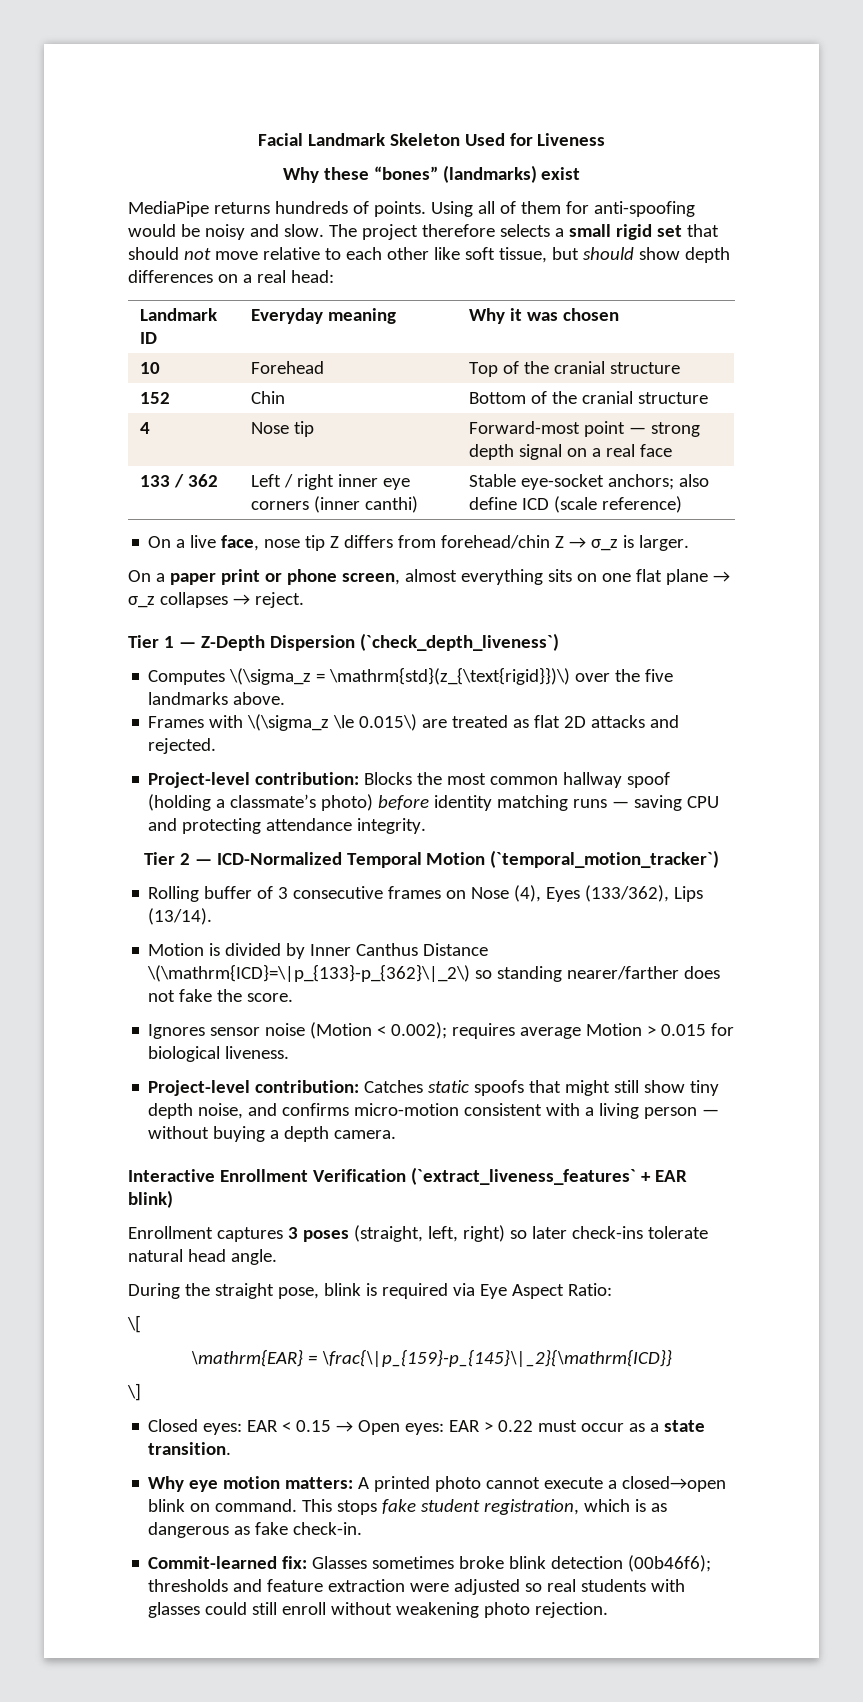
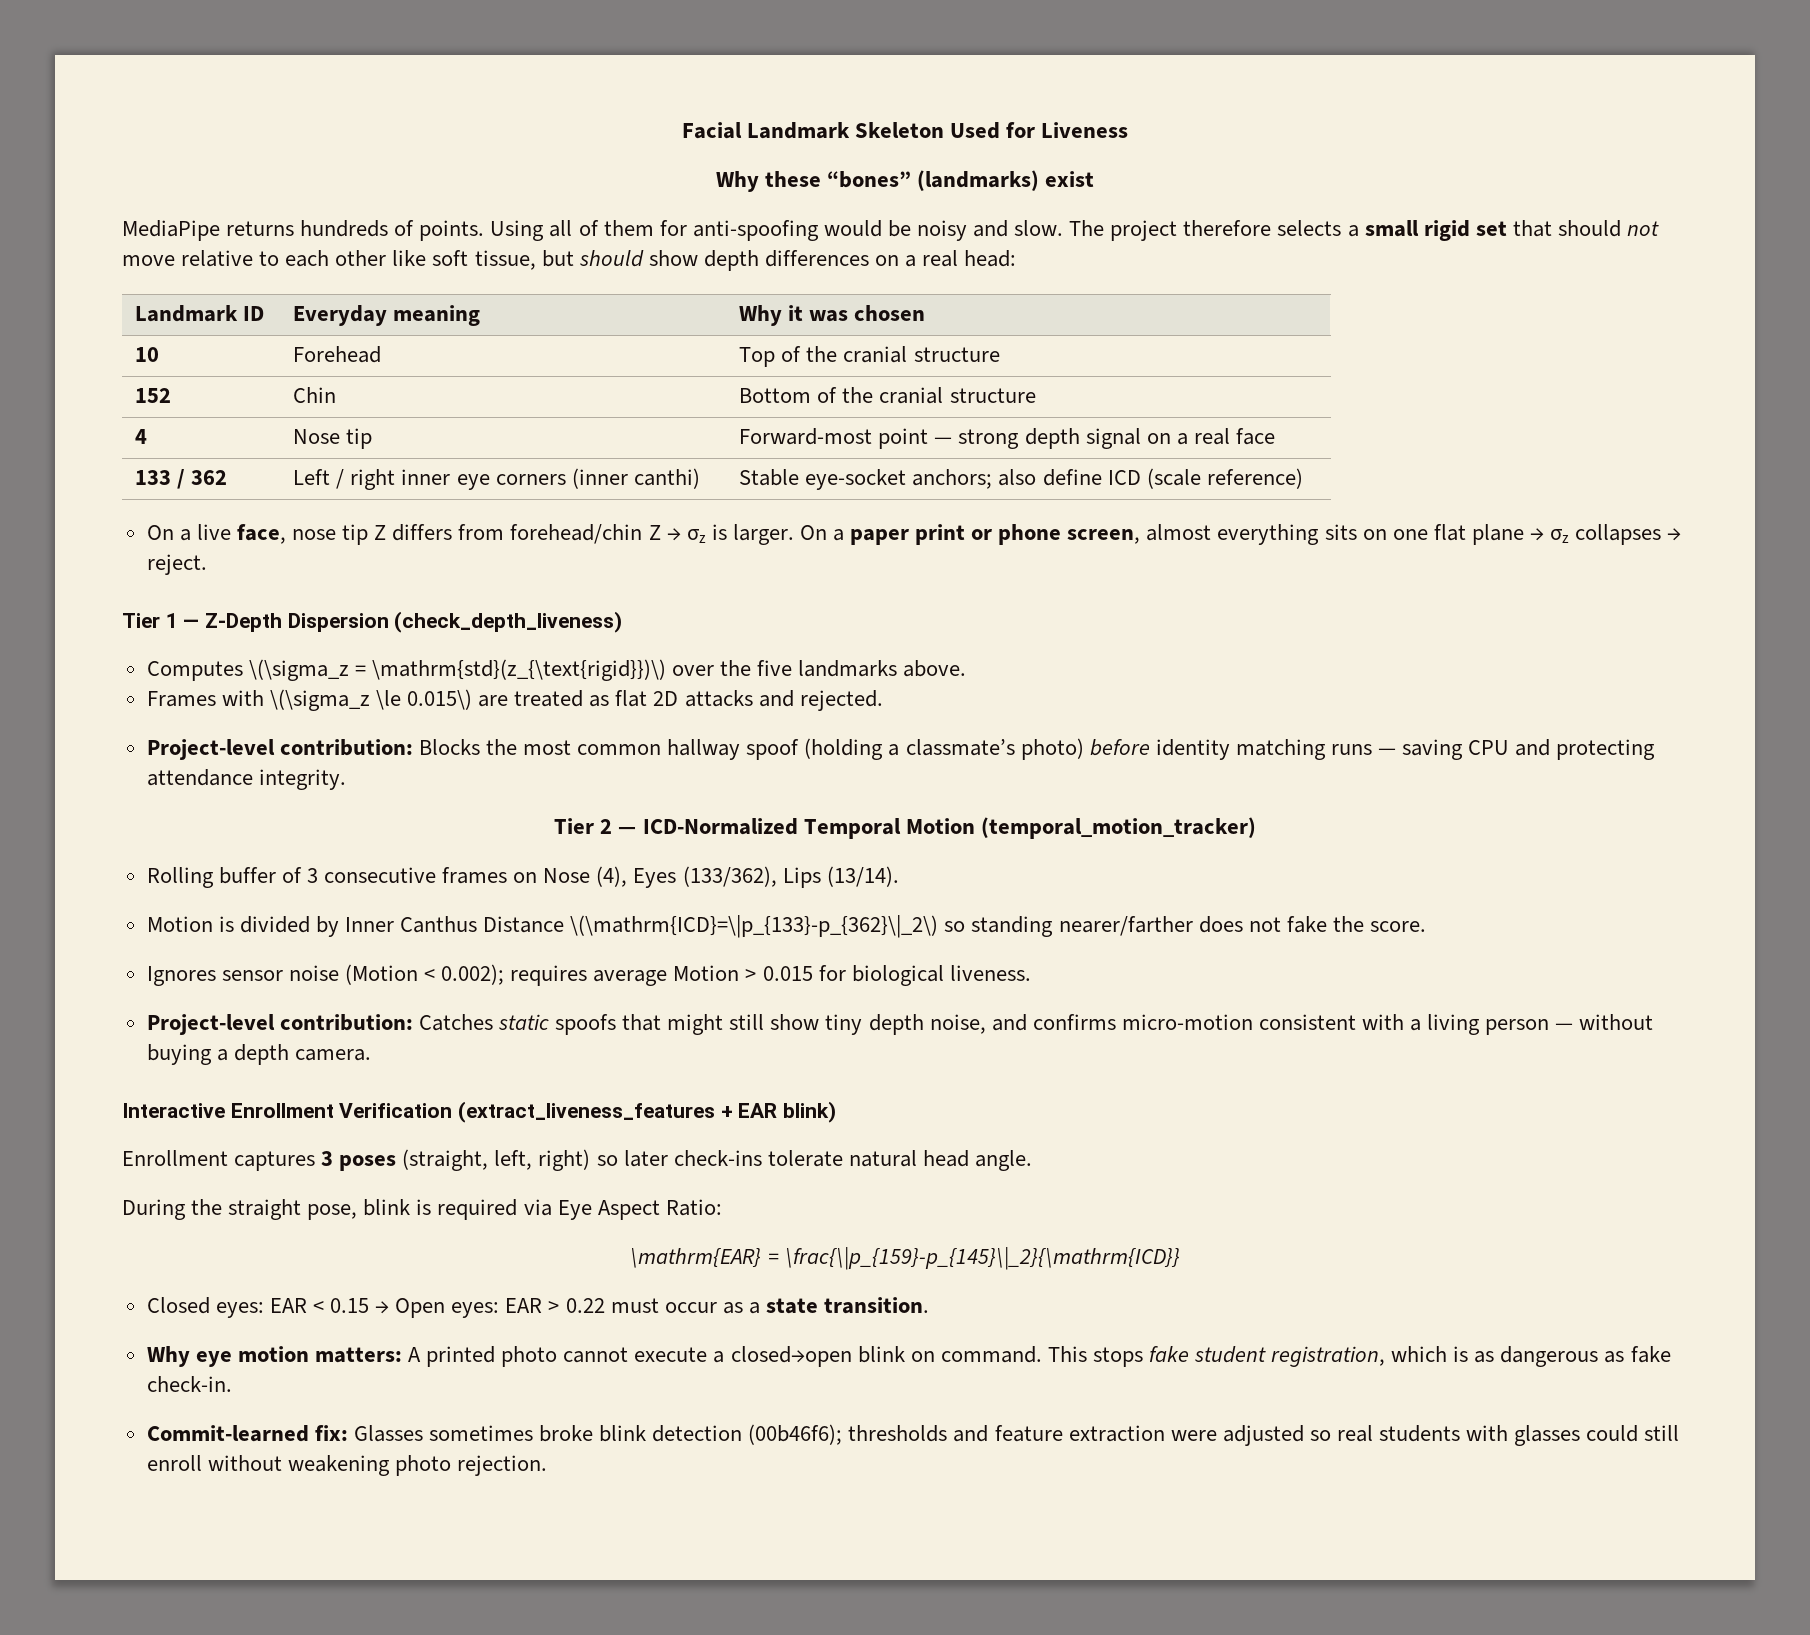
- On a live face, nose tip Z differs from forehead/chin Z → σ_z is larger.
- On a paper print or phone screen, almost everything sits on one flat plane → σ_z collapses → reject.
+ On a live face, nose tip Z differs from forehead/chin Z → σz is larger. On a paper print or phone screen, almost everything sits on one flat plane → σz collapses → reject.
- Tier 1 — Z-Depth Dispersion (`check_depth_liveness`)
+ Tier 1 — Z-Depth Dispersion (check_depth_liveness)
- Tier 2 — ICD-Normalized Temporal Motion (`temporal_motion_tracker`)
+ Tier 2 — ICD-Normalized Temporal Motion (temporal_motion_tracker)
- Interactive Enrollment Verification (`extract_liveness_features` + EAR blink)
+ Interactive Enrollment Verification (extract_liveness_features + EAR blink)
- \[
- \]

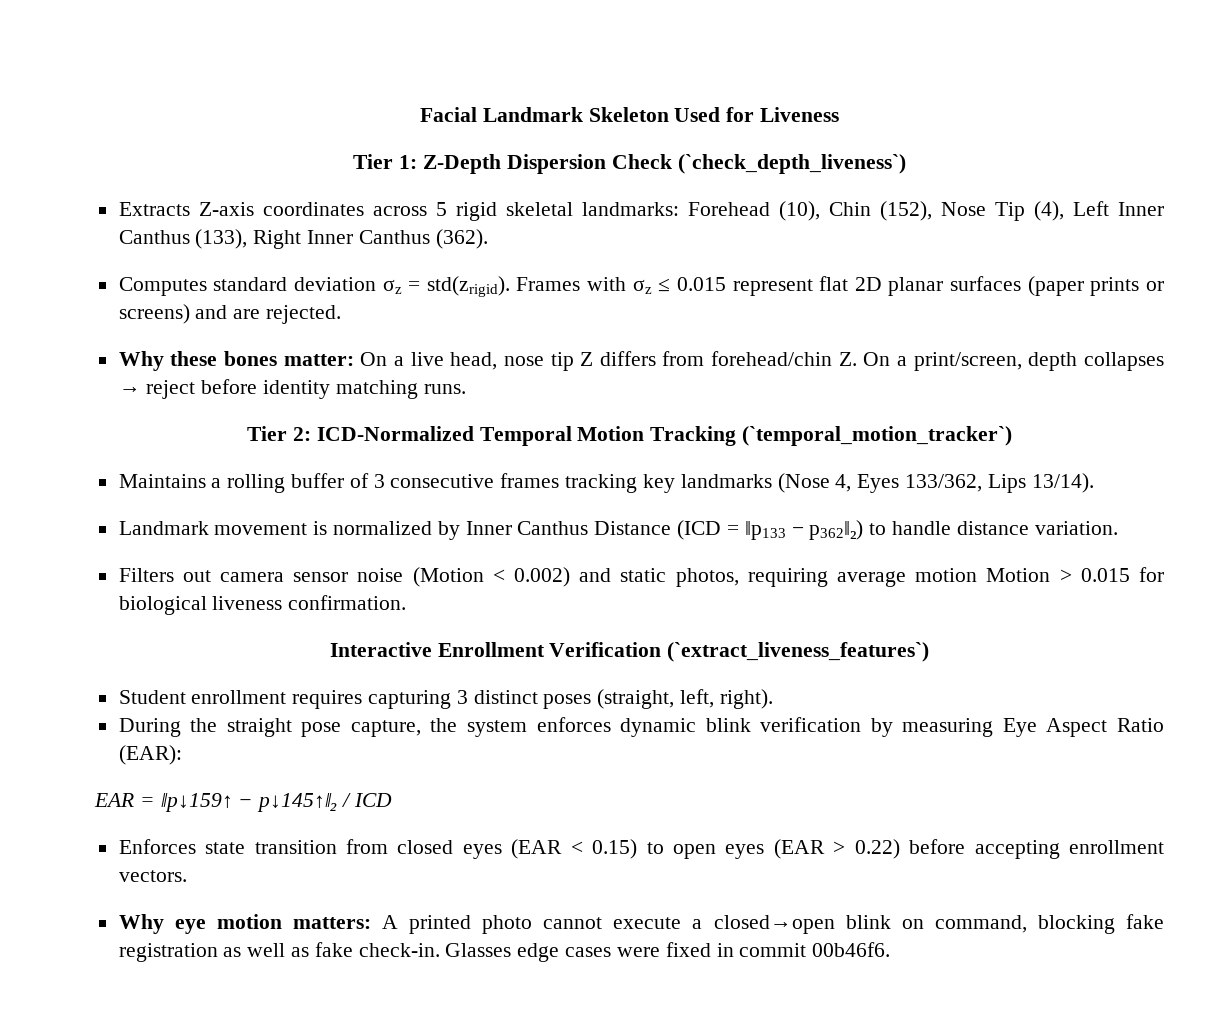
- Why these “bones” (landmarks) exist
- MediaPipe returns hundreds of points. Using all of them for anti-spoofing would be noisy and slow. The project therefore selects a small rigid set that should not move relative to each other like soft tissue, but should show depth differences on a real head:
- Landmark ID | Everyday meaning | Why it was chosen
- 10 | Forehead | Top of the cranial structure
- 152 | Chin | Bottom of the cranial structure
- 4 | Nose tip | Forward-most point — strong depth signal on a real face
- 133 / 362 | Left / right inner eye corners (inner canthi) | Stable eye-socket anchors; also define ICD (scale reference)
- On a live face, nose tip Z differs from forehead/chin Z → σz is larger. On a paper print or phone screen, almost everything sits on one flat plane → σz collapses → reject.
- Tier 1 — Z-Depth Dispersion (check_depth_liveness)
- Computes \(\sigma_z = \mathrm{std}(z_{\text{rigid}})\) over the five landmarks above.
- Frames with \(\sigma_z \le 0.015\) are treated as flat 2D attacks and rejected.
- Project-level contribution: Blocks the most common hallway spoof (holding a classmate’s photo) before identity matching runs — saving CPU and protecting attendance integrity.
- Tier 2 — ICD-Normalized Temporal Motion (temporal_motion_tracker)
- Rolling buffer of 3 consecutive frames on Nose (4), Eyes (133/362), Lips (13/14).
- Motion is divided by Inner Canthus Distance \(\mathrm{ICD}=\|p_{133}-p_{362}\|_2\) so standing nearer/farther does not fake the score.
- Ignores sensor noise (Motion < 0.002); requires average Motion > 0.015 for biological liveness.
- Project-level contribution: Catches static spoofs that might still show tiny depth noise, and confirms micro-motion consistent with a living person — without buying a depth camera.
- Interactive Enrollment Verification (extract_liveness_features + EAR blink)
- Enrollment captures 3 poses (straight, left, right) so later check-ins tolerate natural head angle.
- During the straight pose, blink is required via Eye Aspect Ratio:
- \mathrm{EAR} = \frac{\|p_{159}-p_{145}\|_2}{\mathrm{ICD}}
- Closed eyes: EAR < 0.15 → Open eyes: EAR > 0.22 must occur as a state transition.
+ Tier 1: Z-Depth Dispersion Check (`check_depth_liveness`)
+ Extracts Z-axis coordinates across 5 rigid skeletal landmarks: Forehead (10), Chin (152), Nose Tip (4), Left Inner Canthus (133), Right Inner Canthus (362).
+ Computes standard deviation σz = std(zrigid). Frames with σz ≤ 0.015 represent flat 2D planar surfaces (paper prints or screens) and are rejected.
+ Why these bones matter: On a live head, nose tip Z differs from forehead/chin Z. On a print/screen, depth collapses → reject before identity matching runs.
+ Tier 2: ICD-Normalized Temporal Motion Tracking (`temporal_motion_tracker`)
+ Maintains a rolling buffer of 3 consecutive frames tracking key landmarks (Nose 4, Eyes 133/362, Lips 13/14).
+ Landmark movement is normalized by Inner Canthus Distance (ICD = ‖p133 − p362‖₂) to handle distance variation.
+ Filters out camera sensor noise (Motion < 0.002) and static photos, requiring average motion Motion > 0.015 for biological liveness confirmation.
+ Interactive Enrollment Verification (`extract_liveness_features`)
+ Student enrollment requires capturing 3 distinct poses (straight, left, right).
+ During the straight pose capture, the system enforces dynamic blink verification by measuring Eye Aspect Ratio (EAR):
+ EAR = ‖p↓159↑ − p↓145↑‖₂ / ICD
+ Enforces state transition from closed eyes (EAR < 0.15) to open eyes (EAR > 0.22) before accepting enrollment vectors.
- Why eye motion matters: A printed photo cannot execute a closed→open blink on command. This stops fake student registration, which is as dangerous as fake check-in.
- Commit-learned fix: Glasses sometimes broke blink detection (00b46f6); thresholds and feature extraction were adjusted so real students with glasses could still enroll without weakening photo rejection.
+ Why eye motion matters: A printed photo cannot execute a closed→open blink on command, blocking fake registration as well as fake check-in. Glasses edge cases were fixed in commit 00b46f6.

